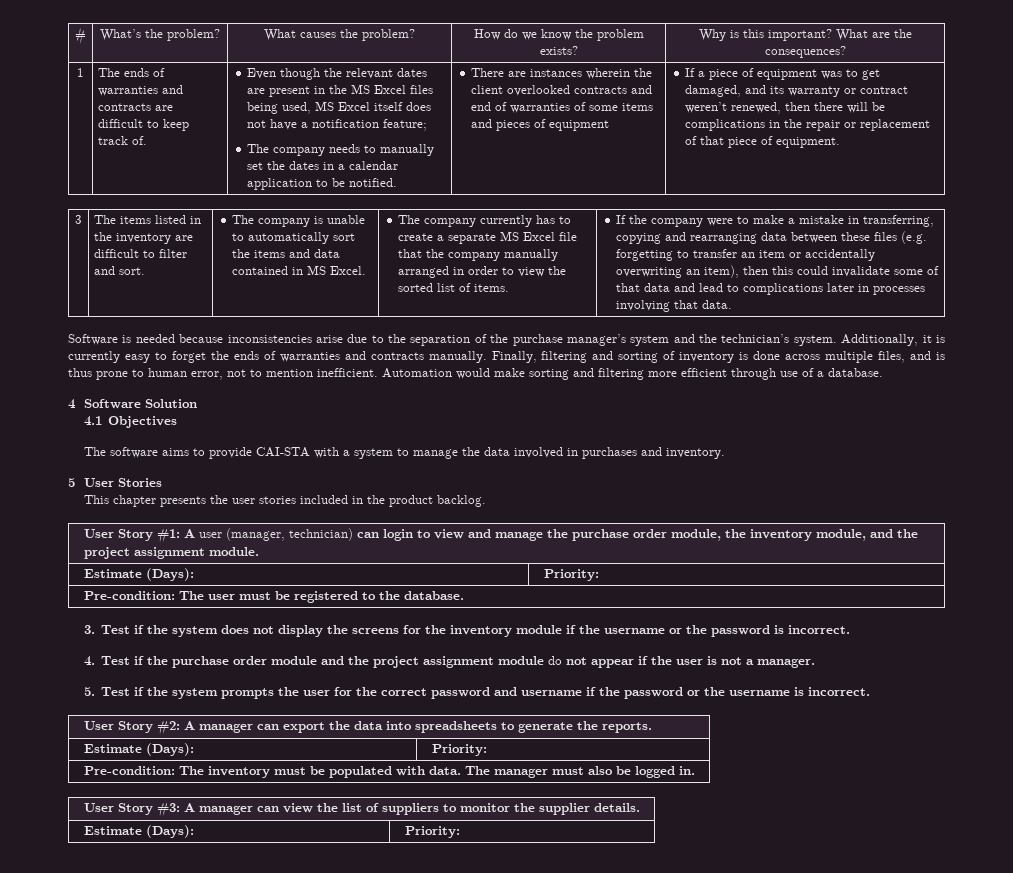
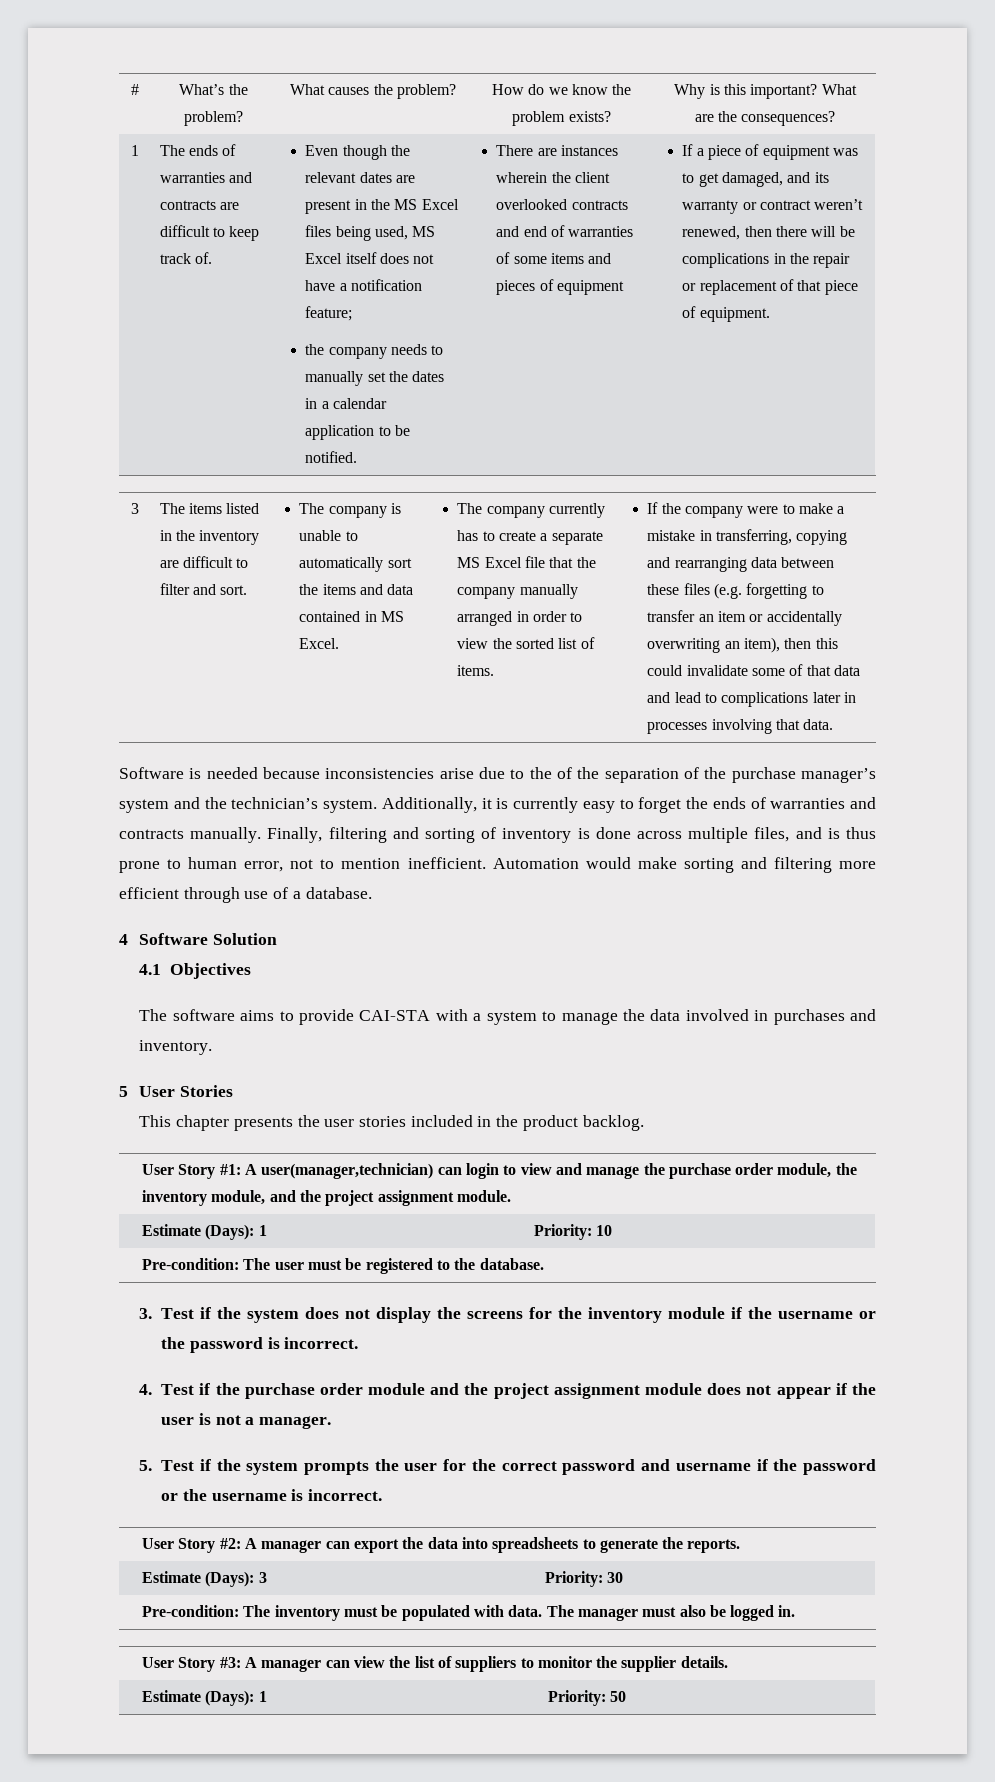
- The company needs to manually set the dates in a calendar application to be notified.
+ the company needs to manually set the dates in a calendar application to be notified.
- Software is needed because inconsistencies arise due to the separation of the purchase manager’s system and the technician’s system.
+ Software is needed because inconsistencies arise due to the of the separation of the purchase manager’s system and the technician’s system.
- User Story #1: A user (manager, technician) can login to view and manage the purchase order module, the inventory module, and the project assignment module.
- Estimate (Days): | Priority:
+ User Story #1: A user(manager,technician) can login to view and manage the purchase order module, the inventory module, and the project assignment module.
+ Estimate (Days): 1 | Priority: 10
- 4. Test if the purchase order module and the project assignment module do not appear if the user is not a manager.
+ 4. Test if the purchase order module and the project assignment module does not appear if the user is not a manager.
  User Story #2: A manager can export the data into spreadsheets to generate the reports.
- Estimate (Days): | Priority:
+ Estimate (Days): 3 | Priority: 30
  User Story #3: A manager can view the list of suppliers to monitor the supplier details.
- Estimate (Days): | Priority:
+ Estimate (Days): 1 | Priority: 50

